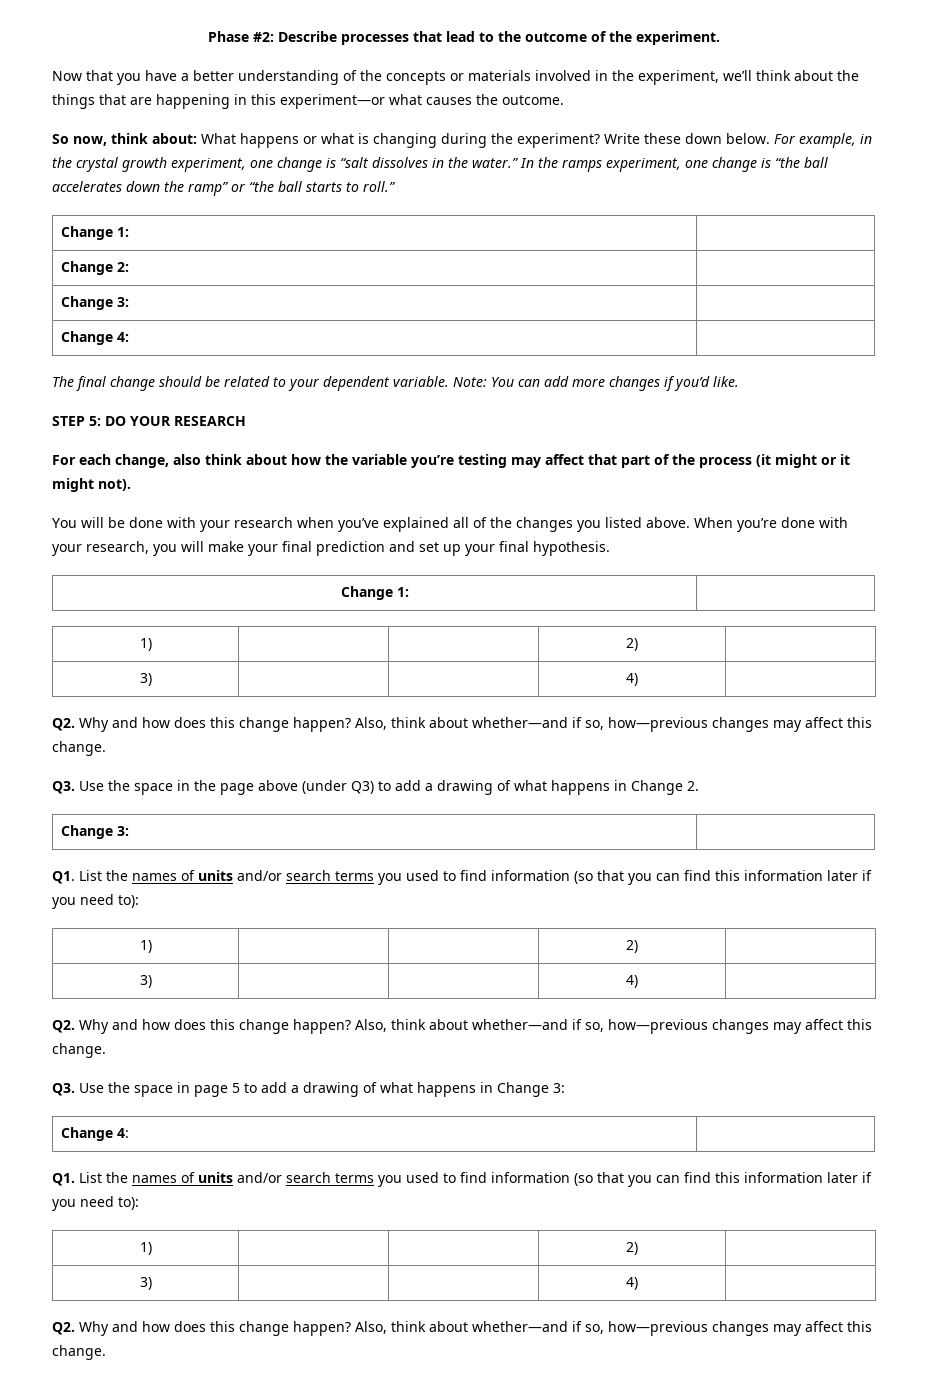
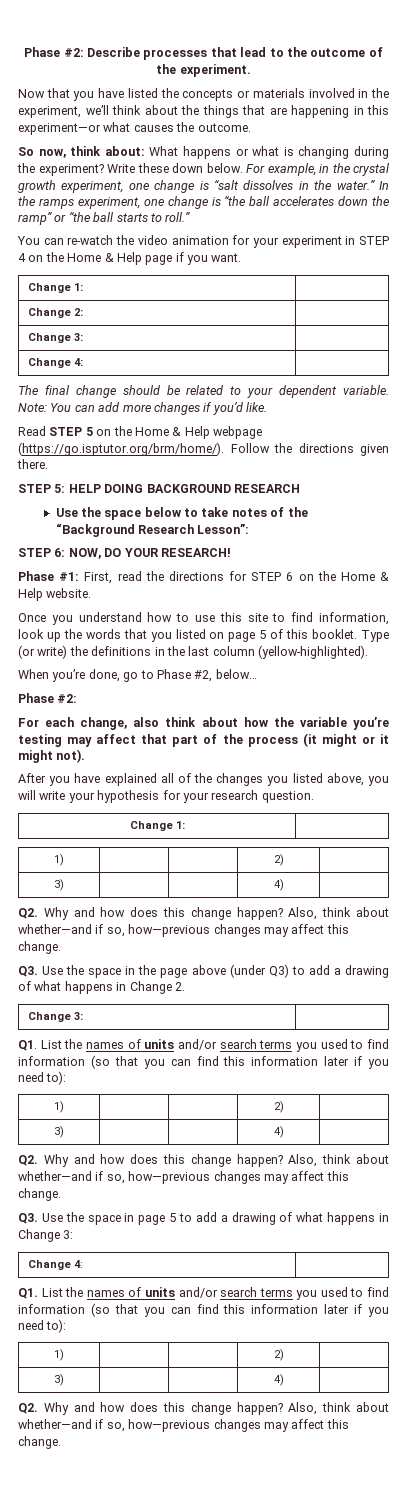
- Now that you have a better understanding of the concepts or materials involved in the experiment, we’ll think about the things that are happening in this experiment—or what causes the outcome.
+ Now that you have listed the concepts or materials involved in the experiment, we’ll think about the things that are happening in this experiment—or what causes the outcome.
+ You can re-watch the video animation for your experiment in STEP 4 on the Home & Help page if you want.
- STEP 5: DO YOUR RESEARCH
+ Read STEP 5 on the Home & Help webpage (https://go.isptutor.org/brm/home/). Follow the directions given there.
+ STEP 5: HELP DOING BACKGROUND RESEARCH
+ Use the space below to take notes of the “Background Research Lesson”:
+ STEP 6: NOW, DO YOUR RESEARCH!
+ Phase #1: First, read the directions for STEP 6 on the Home & Help website.
+ Once you understand how to use this site to find information, look up the words that you listed on page 5 of this booklet. Type (or write) the definitions in the last column (yellow-highlighted).
+ When you’re done, go to Phase #2, below…
+ Phase #2:
- You will be done with your research when you’ve explained all of the changes you listed above. When you’re done with your research, you will make your final prediction and set up your final hypothesis.
+ After you have explained all of the changes you listed above, you will write your hypothesis for your research question.

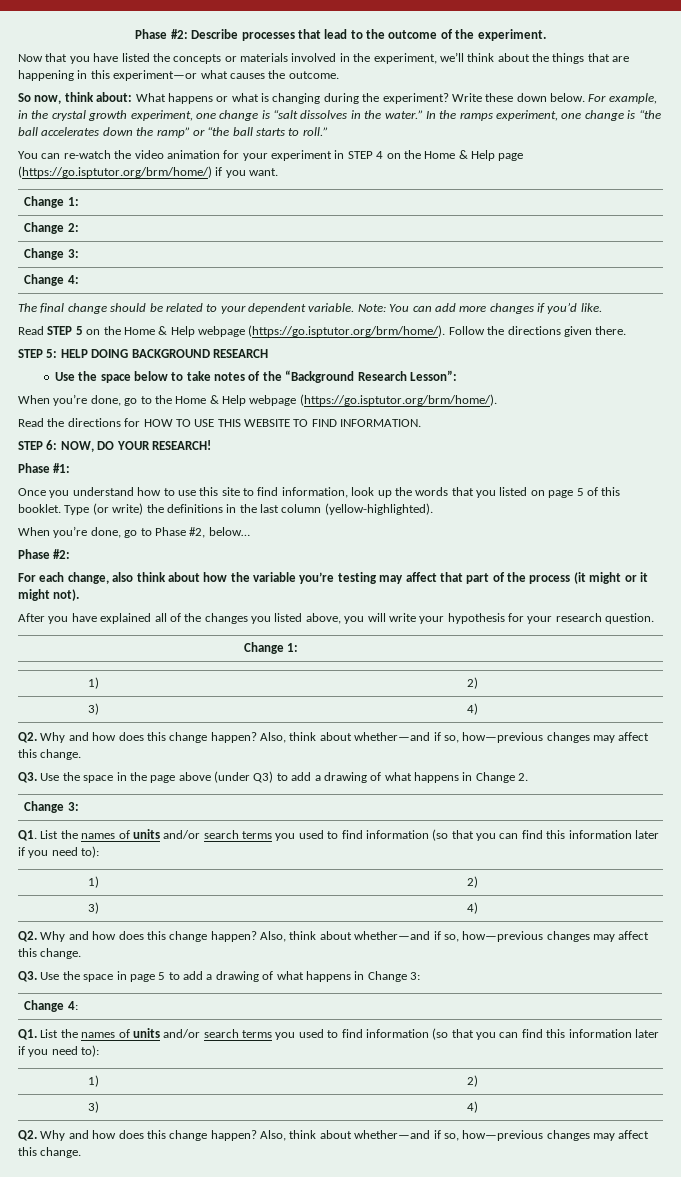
- You can re-watch the video animation for your experiment in STEP 4 on the Home & Help page if you want.
+ You can re-watch the video animation for your experiment in STEP 4 on the Home & Help page (https://go.isptutor.org/brm/home/) if you want.
+ When you’re done, go to the Home & Help webpage (https://go.isptutor.org/brm/home/).
+ Read the directions for HOW TO USE THIS WEBSITE TO FIND INFORMATION.
- Phase #1: First, read the directions for STEP 6 on the Home & Help website.
+ Phase #1:

